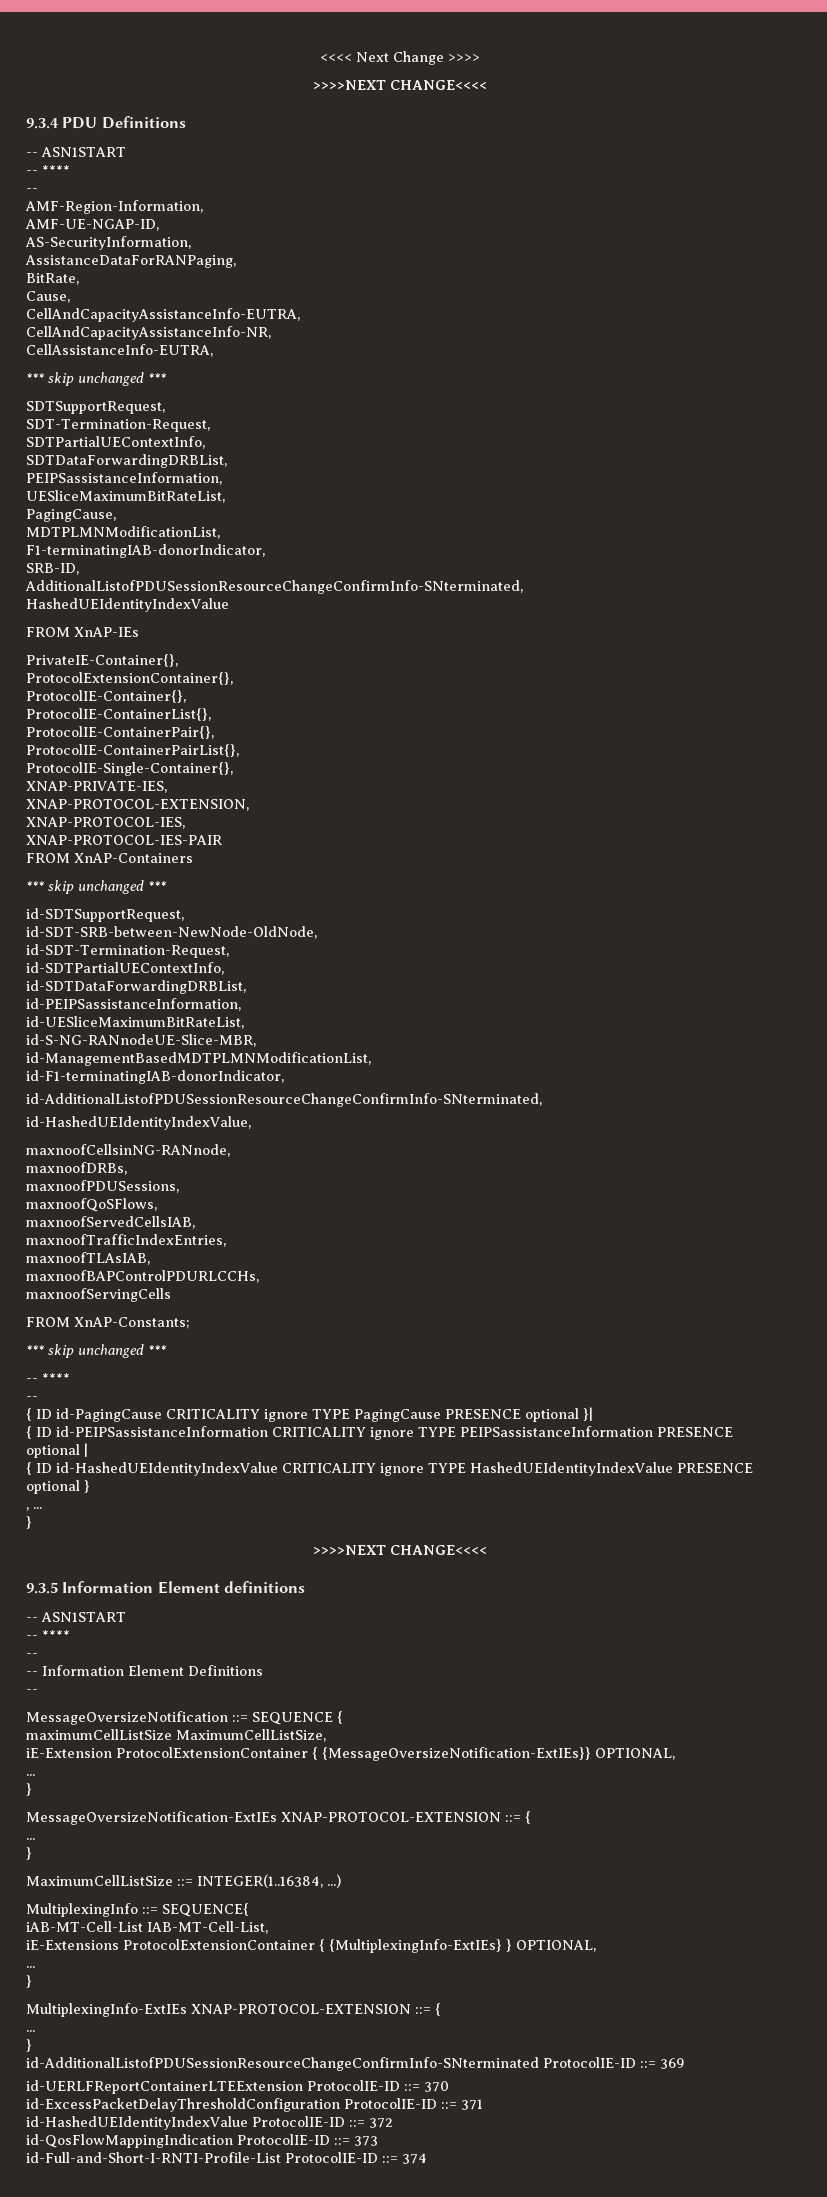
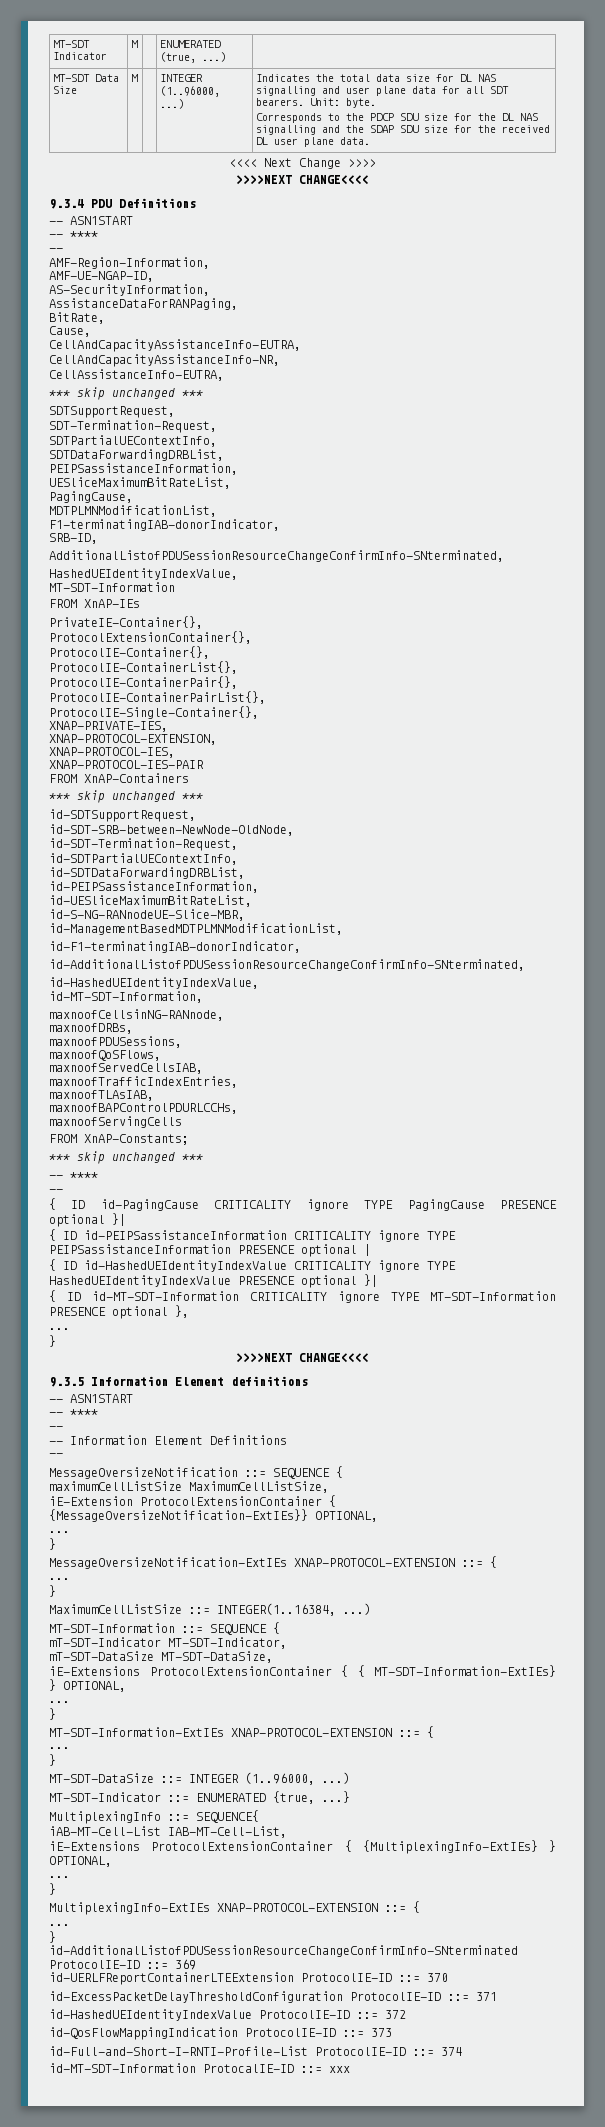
+ MT-SDT Indicator | M | | ENUMERATED (true, ...) |
+ MT-SDT Data Size | M | | INTEGER (1..96000, ...) | Indicates the total data size for DL NAS signalling and user plane data for all SDT bearers. Unit: byte.
+ Corresponds to the PDCP SDU size for the DL NAS signalling and the SDAP SDU size for the received DL user plane data.
  AdditionalListofPDUSessionResourceChangeConfirmInfo-SNterminated,
- HashedUEIdentityIndexValue
+ HashedUEIdentityIndexValue,
+ MT-SDT-Information
+ id-MT-SDT-Information,
- { ID id-HashedUEIdentityIndexValue CRITICALITY ignore TYPE HashedUEIdentityIndexValue PRESENCE optional }
- , ...
+ { ID id-HashedUEIdentityIndexValue CRITICALITY ignore TYPE HashedUEIdentityIndexValue PRESENCE optional }|
+ { ID id-MT-SDT-Information CRITICALITY ignore TYPE MT-SDT-Information PRESENCE optional },
+ ...
+ MT-SDT-Information ::= SEQUENCE {
+ mT-SDT-Indicator MT-SDT-Indicator,
+ mT-SDT-DataSize MT-SDT-DataSize,
+ iE-Extensions ProtocolExtensionContainer { { MT-SDT-Information-ExtIEs} } OPTIONAL,
+ ...
+ }
+ MT-SDT-Information-ExtIEs XNAP-PROTOCOL-EXTENSION ::= {
+ ...
+ }
+ MT-SDT-DataSize ::= INTEGER (1..96000, ...)
+ MT-SDT-Indicator ::= ENUMERATED {true, ...}
+ id-MT-SDT-Information ProtocalIE-ID ::= xxx

